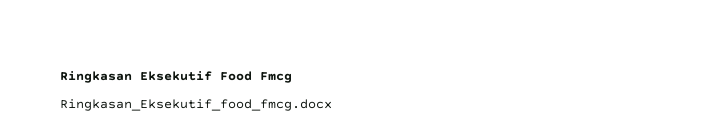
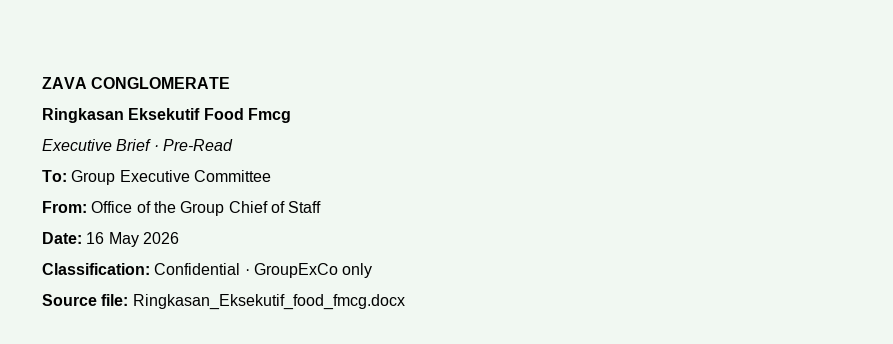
+ ZAVA CONGLOMERATE
- Ringkasan_Eksekutif_food_fmcg.docx
+ Executive Brief · Pre-Read
+ To: Group Executive Committee
+ From: Office of the Group Chief of Staff
+ Date: 16 May 2026
+ Classification: Confidential · GroupExCo only
+ Source file: Ringkasan_Eksekutif_food_fmcg.docx

